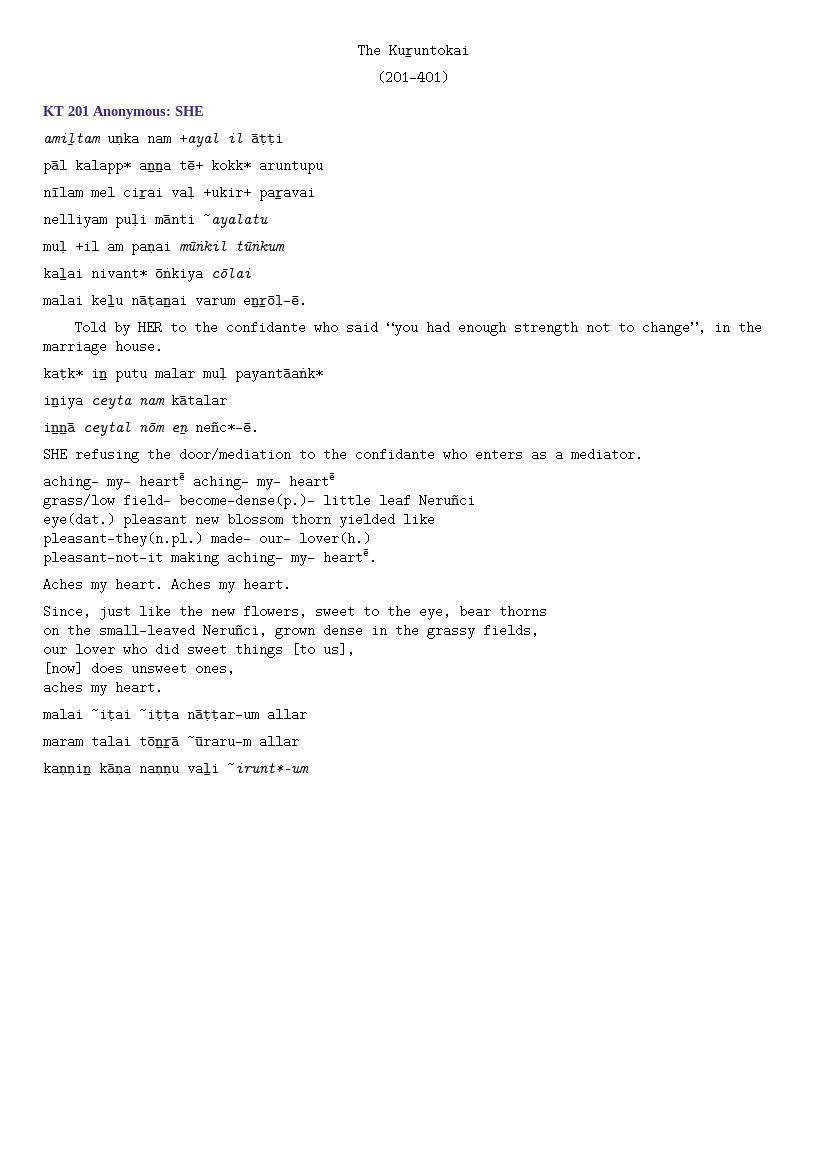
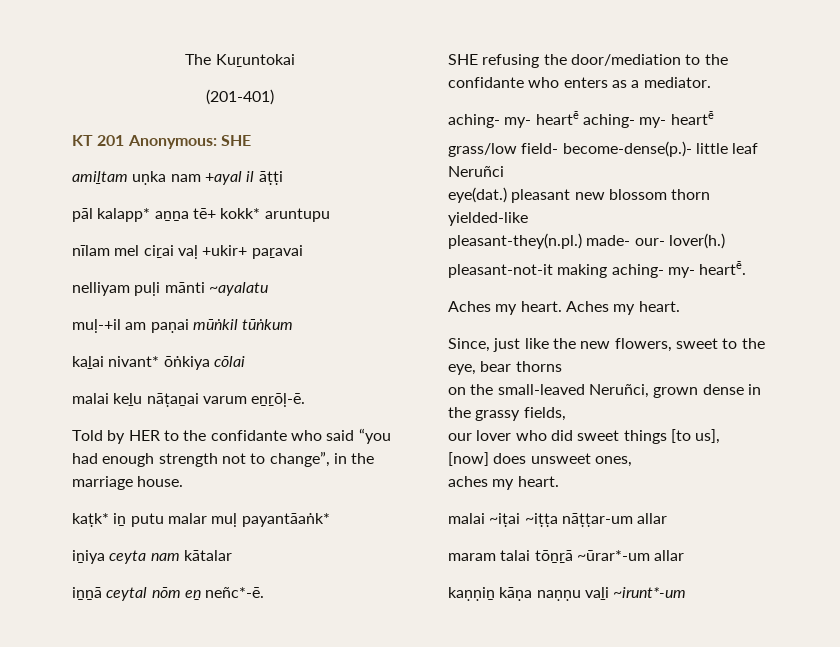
- muḷ +il am paṇai mūṅkil tūṅkum
+ muḷ-+il am paṇai mūṅkil tūṅkum
- eye(dat.) pleasant new blossom thorn yielded like
+ eye(dat.) pleasant new blossom thorn yielded-like
- maram talai tōṉṟā ~ūraru-m allar
+ maram talai tōṉṟā ~ūrar*-um allar

